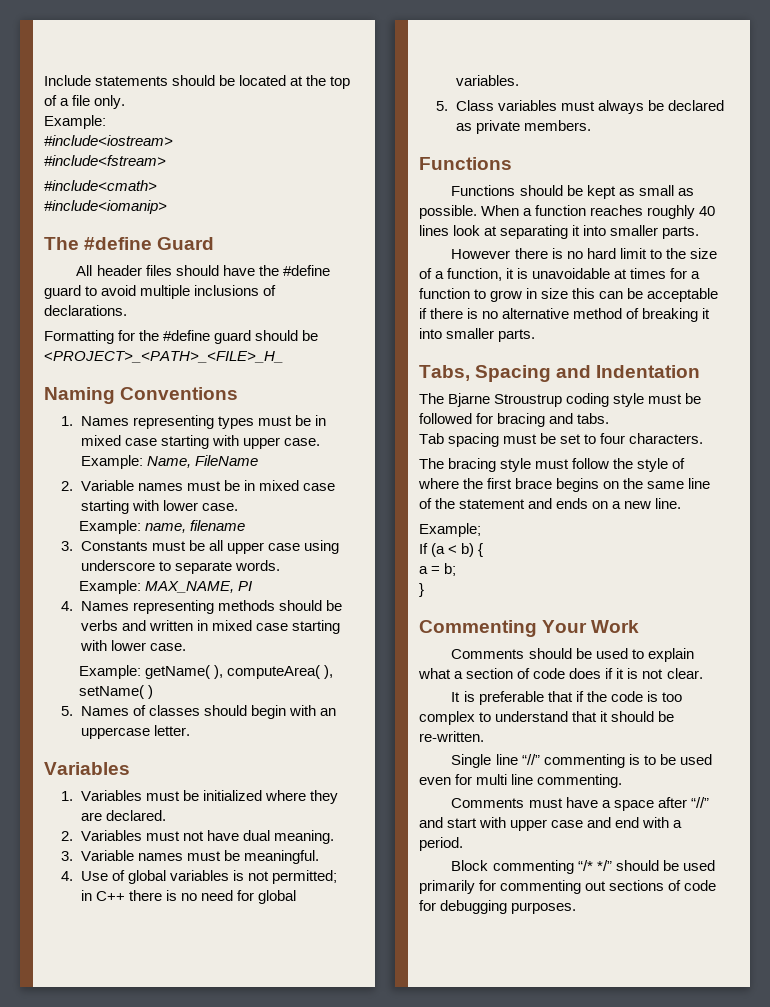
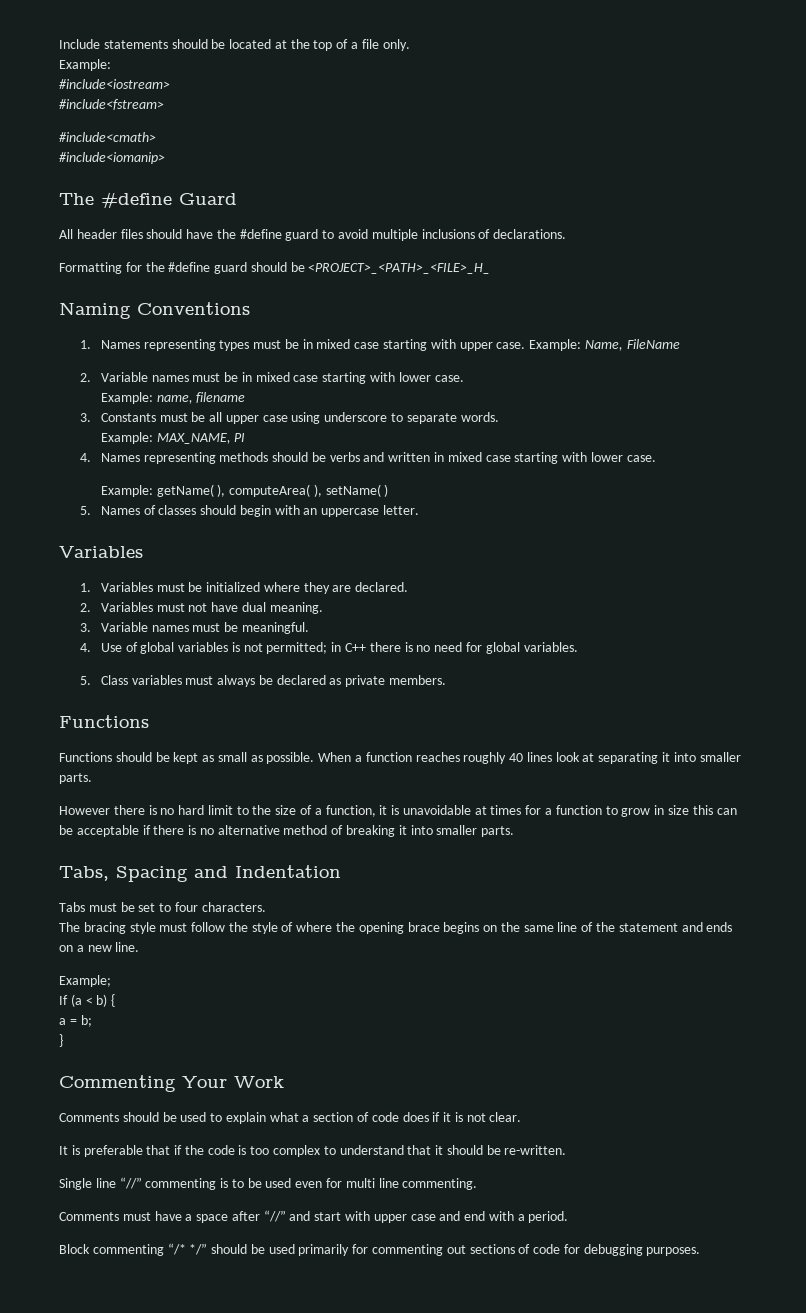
- The Bjarne Stroustrup coding style must be followed for bracing and tabs.
- Tab spacing must be set to four characters.
+ Tabs must be set to four characters.
- The bracing style must follow the style of where the first brace begins on the same line of the statement and ends on a new line.
+ The bracing style must follow the style of where the opening brace begins on the same line of the statement and ends on a new line.

